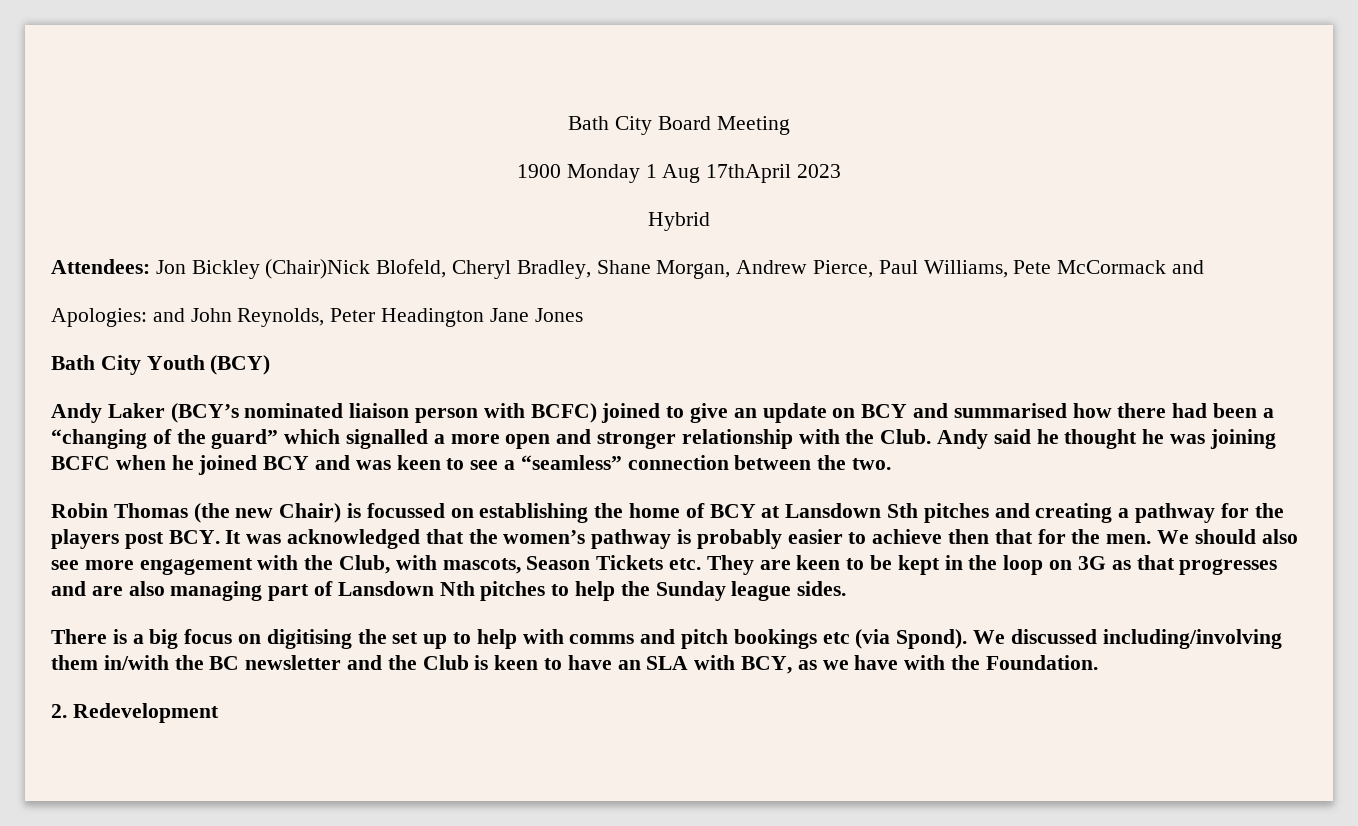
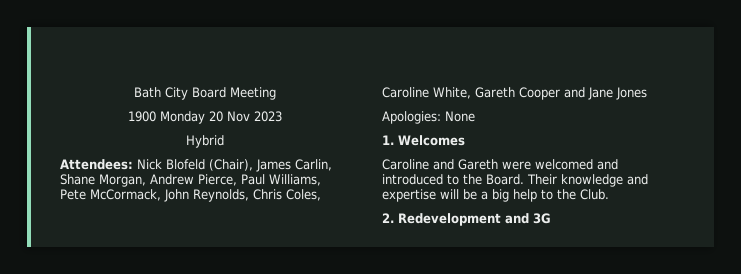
- 1900 Monday 1 Aug 17thApril 2023
+ 1900 Monday 20 Nov 2023
- Attendees: Jon Bickley (Chair)Nick Blofeld, Cheryl Bradley, Shane Morgan, Andrew Pierce, Paul Williams, Pete McCormack and
- Apologies: and John Reynolds, Peter Headington Jane Jones
- Bath City Youth (BCY)
- Andy Laker (BCY’s nominated liaison person with BCFC) joined to give an update on BCY and summarised how there had been a “changing of the guard” which signalled a more open and stronger relationship with the Club. Andy said he thought he was joining BCFC when he joined BCY and was keen to see a “seamless” connection between the two.
- Robin Thomas (the new Chair) is focussed on establishing the home of BCY at Lansdown Sth pitches and creating a pathway for the players post BCY. It was acknowledged that the women’s pathway is probably easier to achieve then that for the men. We should also see more engagement with the Club, with mascots, Season Tickets etc. They are keen to be kept in the loop on 3G as that progresses and are also managing part of Lansdown Nth pitches to help the Sunday league sides.
- There is a big focus on digitising the set up to help with comms and pitch bookings etc (via Spond). We discussed including/involving them in/with the BC newsletter and the Club is keen to have an SLA with BCY, as we have with the Foundation.
+ Attendees: Nick Blofeld (Chair), James Carlin, Shane Morgan, Andrew Pierce, Paul Williams, Pete McCormack, John Reynolds, Chris Coles, Caroline White, Gareth Cooper and Jane Jones
+ Apologies: None
+ 1. Welcomes
+ Caroline and Gareth were welcomed and introduced to the Board. Their knowledge and expertise will be a big help to the Club.
- 2. Redevelopment
+ 2. Redevelopment and 3G

